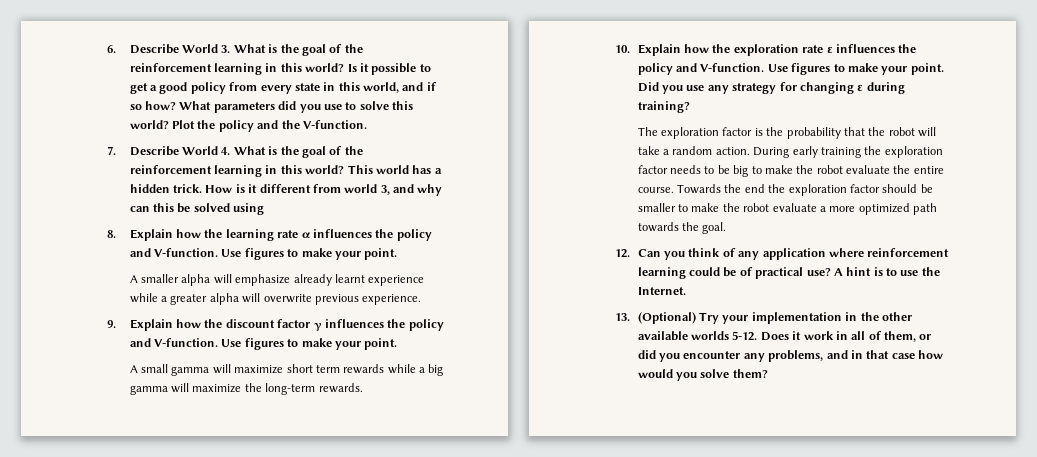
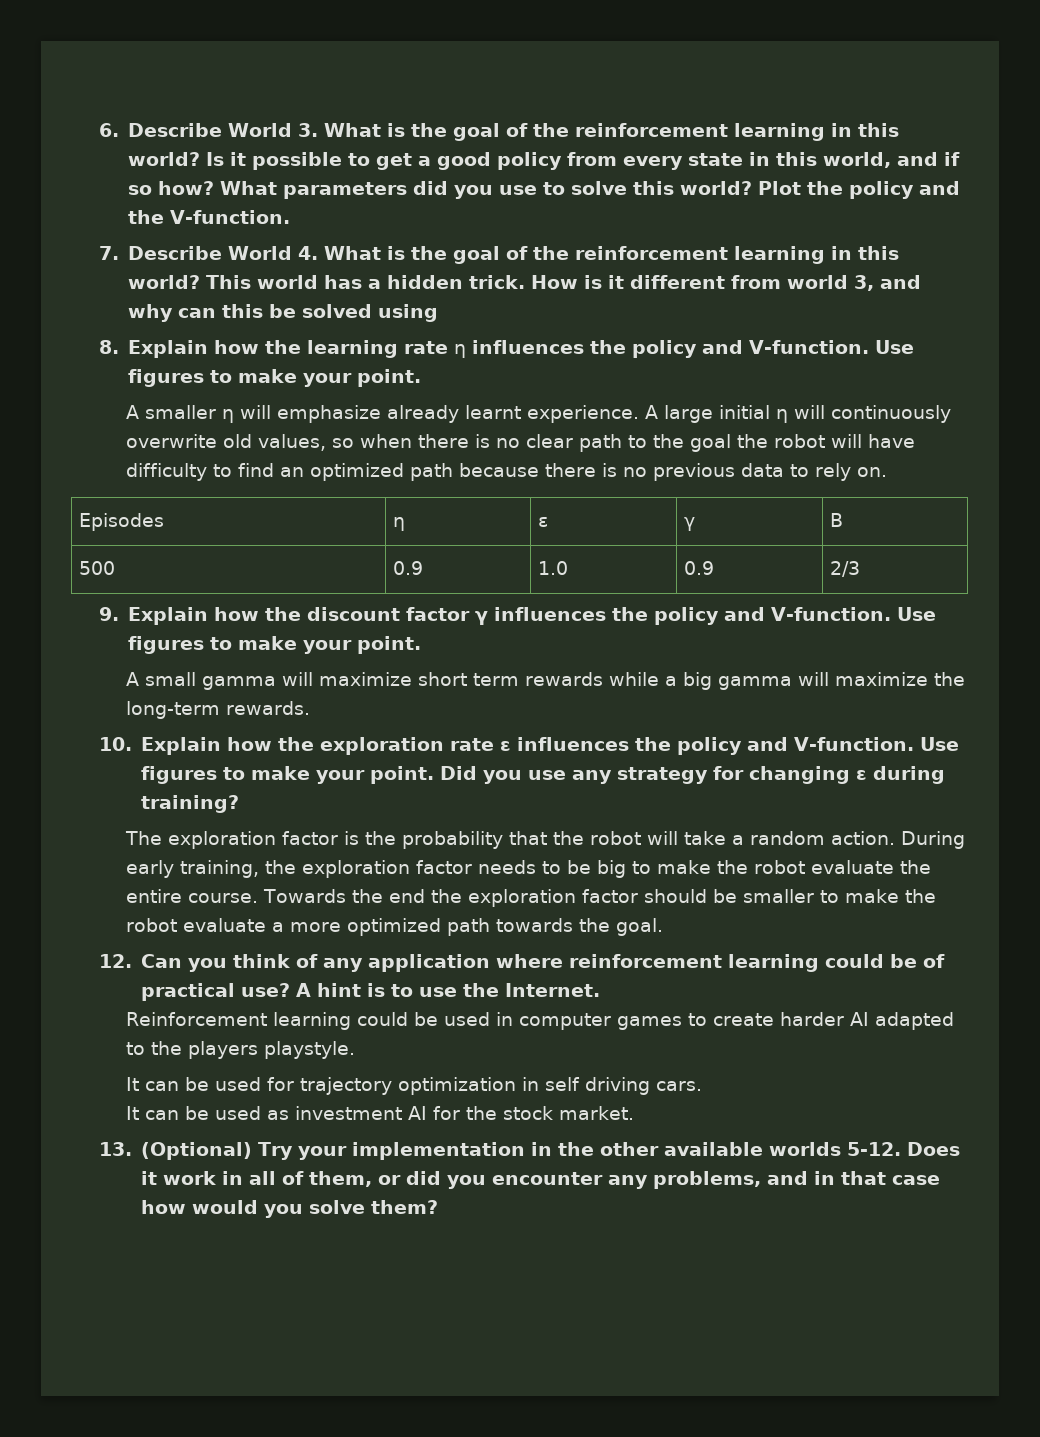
- 8. Explain how the learning rate α influences the policy and V-function.
+ 8. Explain how the learning rate η influences the policy and V-function.
- A smaller alpha will emphasize already learnt experience while a greater alpha will overwrite previous experience.
+ A smaller η will emphasize already learnt experience. A large initial η will continuously overwrite old values, so when there is no clear path to the goal the robot will have difficulty to find an optimized path because there is no previous data to rely on.
+ Episodes | η | ε | γ | B
+ 500 | 0.9 | 1.0 | 0.9 | 2/3
- During early training the exploration factor needs to be big to make the robot evaluate the entire course.
+ During early training, the exploration factor needs to be big to make the robot evaluate the entire course.
+ Reinforcement learning could be used in computer games to create harder AI adapted to the players playstyle.
+ It can be used for trajectory optimization in self driving cars.
+ It can be used as investment AI for the stock market.

